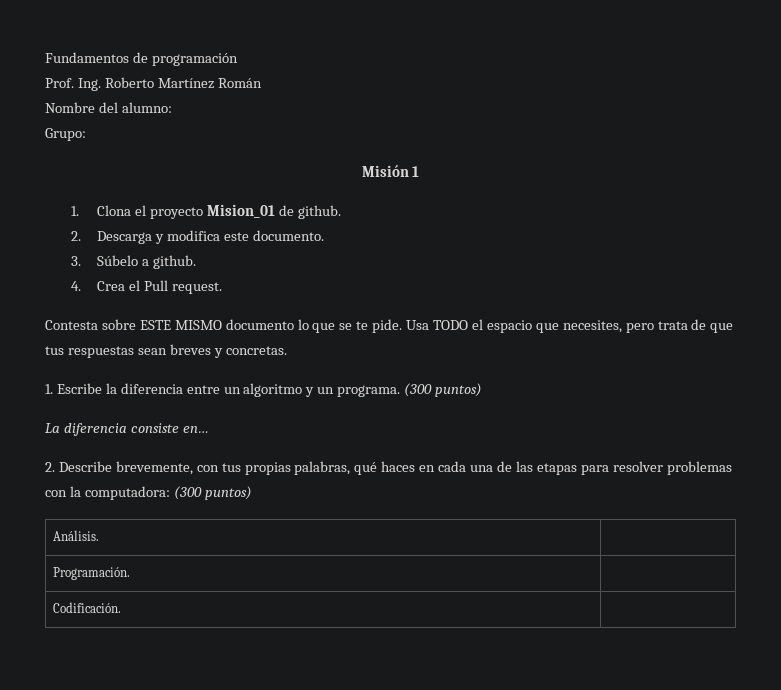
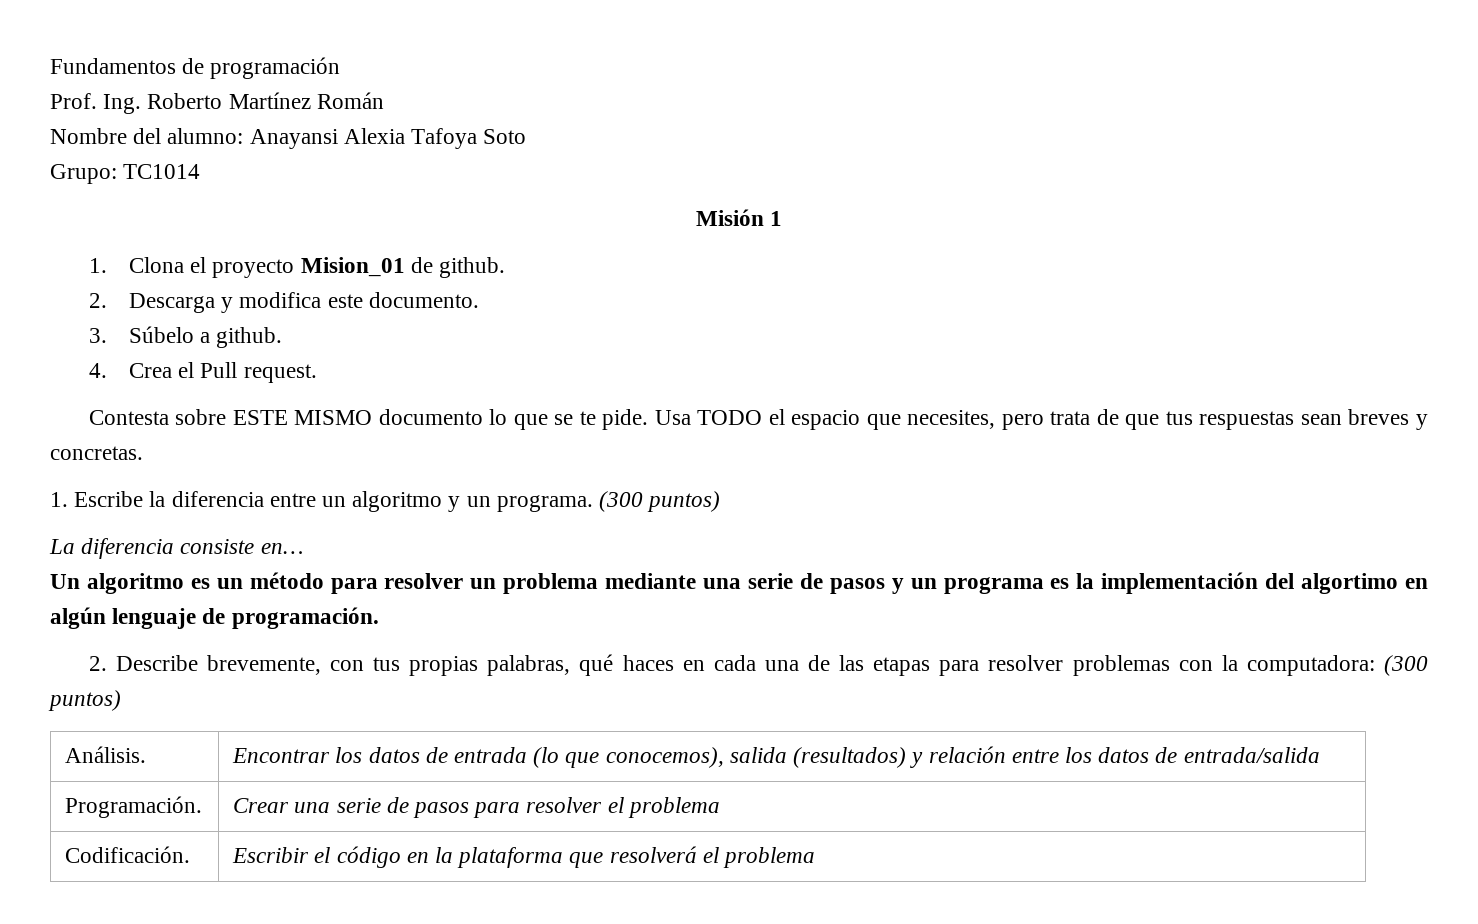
- Nombre del alumno:
+ Nombre del alumno: Anayansi Alexia Tafoya Soto
- Grupo:
+ Grupo: TC1014
+ Un algoritmo es un método para resolver un problema mediante una serie de pasos y un programa es la implementación del algortimo en algún lenguaje de programación.
- Análisis. |
- Programación. |
- Codificación. |
+ Análisis. | Encontrar los datos de entrada (lo que conocemos), salida (resultados) y relación entre los datos de entrada/salida
+ Programación. | Crear una serie de pasos para resolver el problema
+ Codificación. | Escribir el código en la plataforma que resolverá el problema

